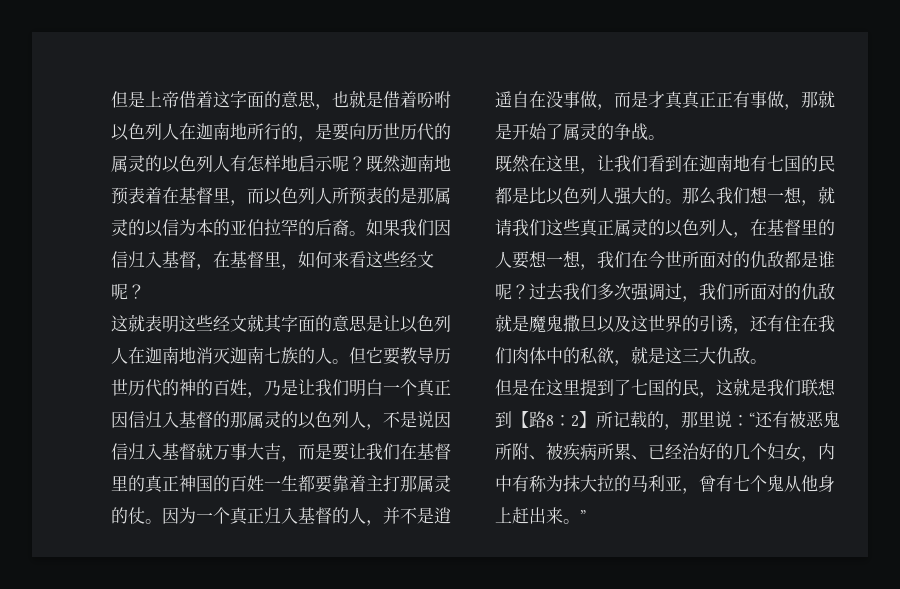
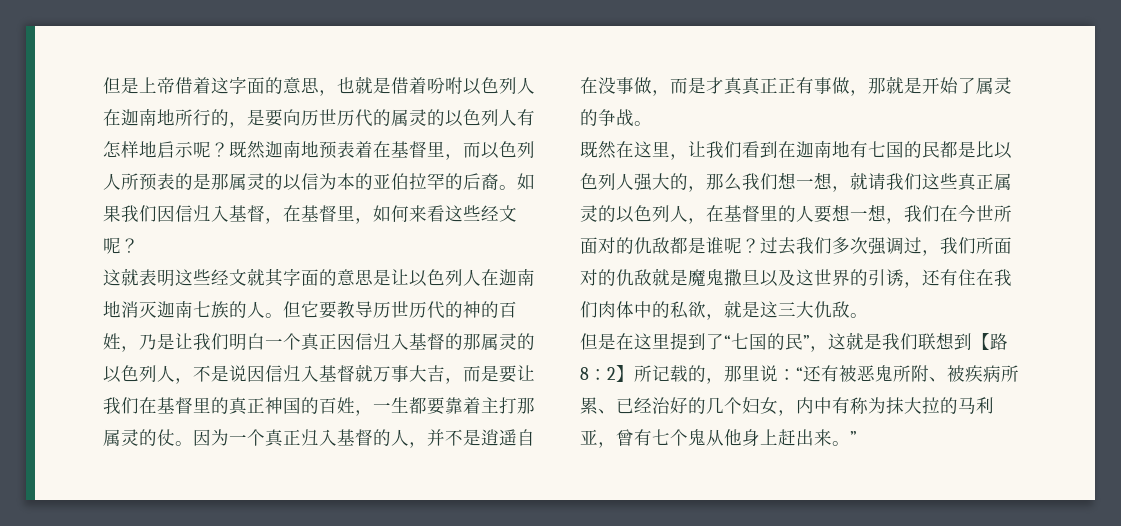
- 但它要教导历世历代的神的百姓，乃是让我们明白一个真正因信归入基督的那属灵的以色列人，不是说因信归入基督就万事大吉，而是要让我们在基督里的真正神国的百姓一生都要靠着主打那属灵的仗。
+ 但它要教导历世历代的神的百姓，乃是让我们明白一个真正因信归入基督的那属灵的以色列人，不是说因信归入基督就万事大吉，而是要让我们在基督里的真正神国的百姓，一生都要靠着主打那属灵的仗。
- 既然在这里，让我们看到在迦南地有七国的民都是比以色列人强大的。那么我们想一想，就请我们这些真正属灵的以色列人，在基督里的人要想一想，我们在今世所面对的仇敌都是谁呢？
+ 既然在这里，让我们看到在迦南地有七国的民都是比以色列人强大的，那么我们想一想，就请我们这些真正属灵的以色列人，在基督里的人要想一想，我们在今世所面对的仇敌都是谁呢？
- 但是在这里提到了七国的民，这就是我们联想到【路8：2】所记载的，那里说：“还有被恶鬼所附、被疾病所累、已经治好的几个妇女，内中有称为抹大拉的马利亚，曾有七个鬼从他身上赶出来。”
+ 但是在这里提到了“七国的民”，这就是我们联想到【路8：2】所记载的，那里说：“还有被恶鬼所附、被疾病所累、已经治好的几个妇女，内中有称为抹大拉的马利亚，曾有七个鬼从他身上赶出来。”

